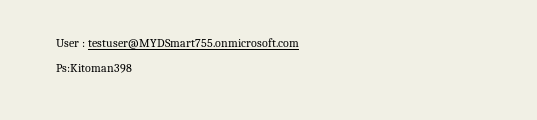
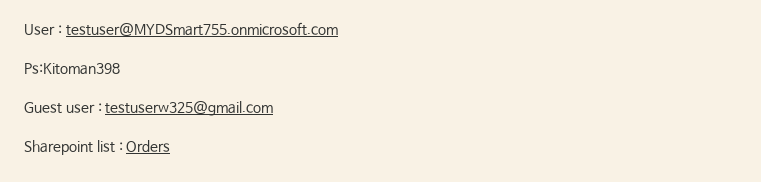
+ Guest user : testuserw325@gmail.com
+ Sharepoint list : Orders

